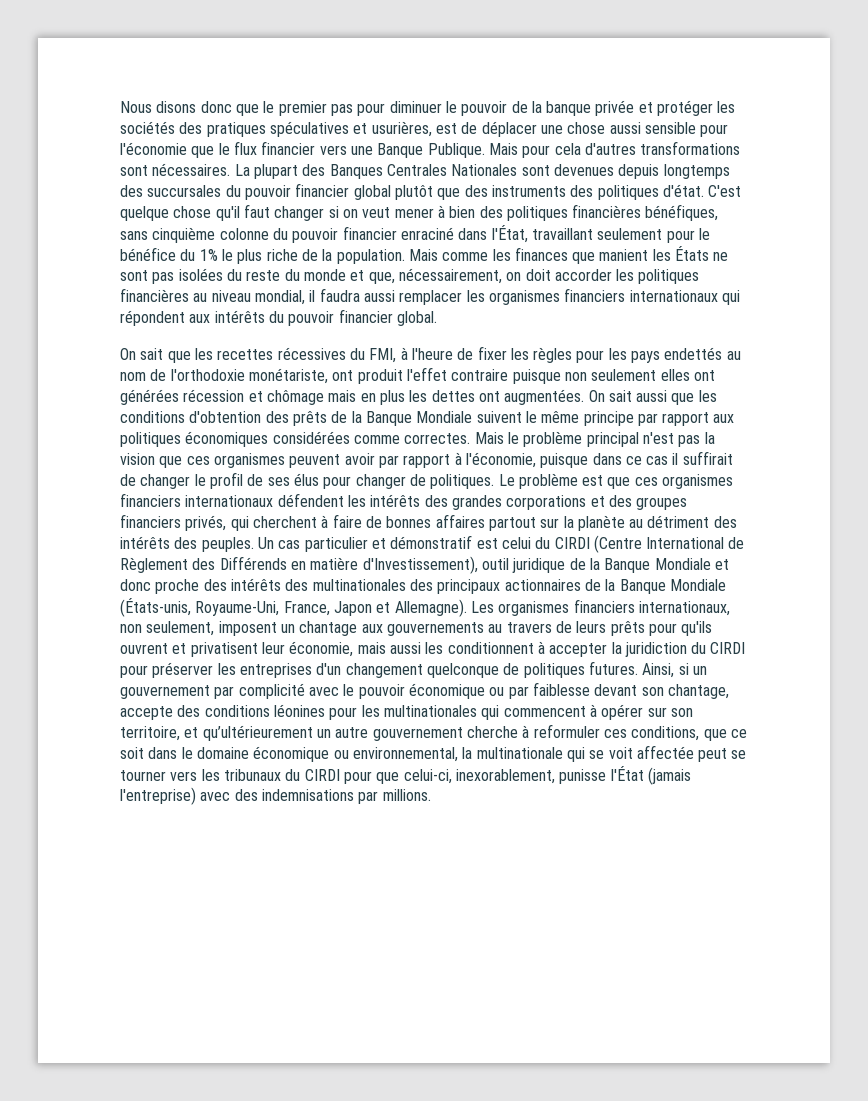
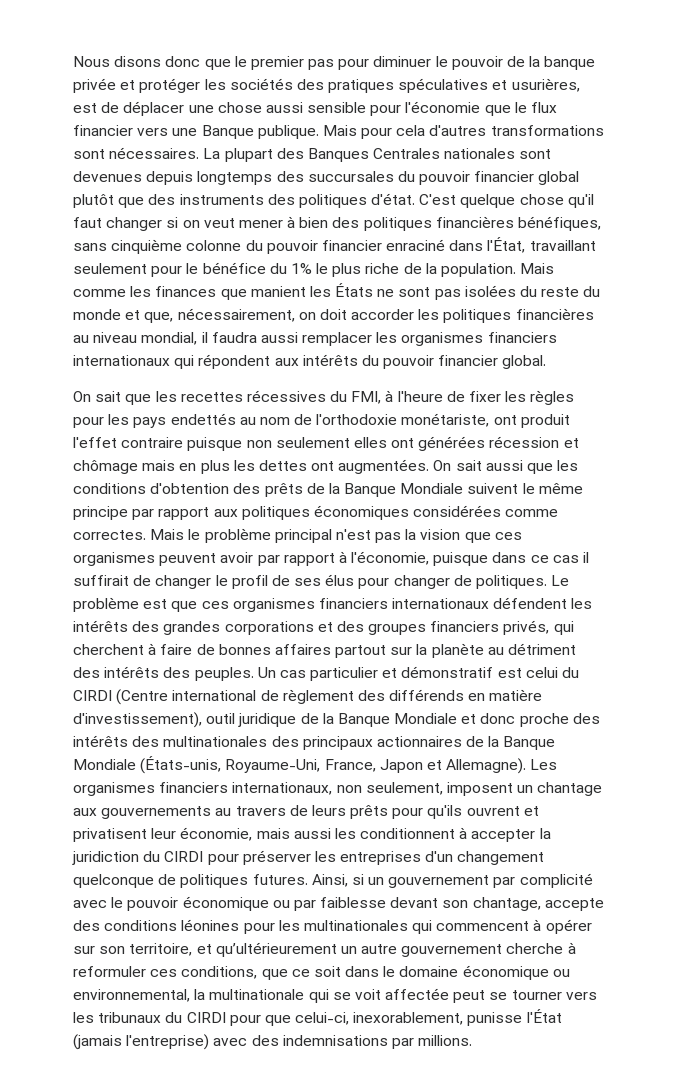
- Nous disons donc que le premier pas pour diminuer le pouvoir de la banque privée et protéger les sociétés des pratiques spéculatives et usurières, est de déplacer une chose aussi sensible pour l'économie que le flux financier vers une Banque Publique.
+ Nous disons donc que le premier pas pour diminuer le pouvoir de la banque privée et protéger les sociétés des pratiques spéculatives et usurières, est de déplacer une chose aussi sensible pour l'économie que le flux financier vers une Banque publique.
- La plupart des Banques Centrales Nationales sont devenues depuis longtemps des succursales du pouvoir financier global plutôt que des instruments des politiques d'état.
+ La plupart des Banques Centrales nationales sont devenues depuis longtemps des succursales du pouvoir financier global plutôt que des instruments des politiques d'état.
- Un cas particulier et démonstratif est celui du CIRDI (Centre International de Règlement des Différends en matière d'Investissement), outil juridique de la Banque Mondiale et donc proche des intérêts des multinationales des principaux actionnaires de la Banque Mondiale (États-unis, Royaume-Uni, France, Japon et Allemagne).
+ Un cas particulier et démonstratif est celui du CIRDI (Centre international de règlement des différends en matière d'investissement), outil juridique de la Banque Mondiale et donc proche des intérêts des multinationales des principaux actionnaires de la Banque Mondiale (États-unis, Royaume-Uni, France, Japon et Allemagne).

